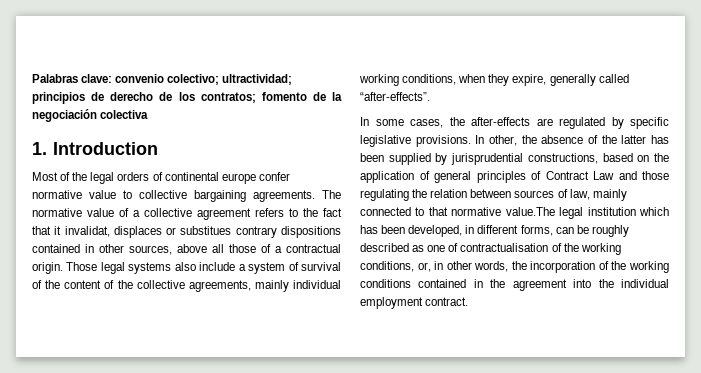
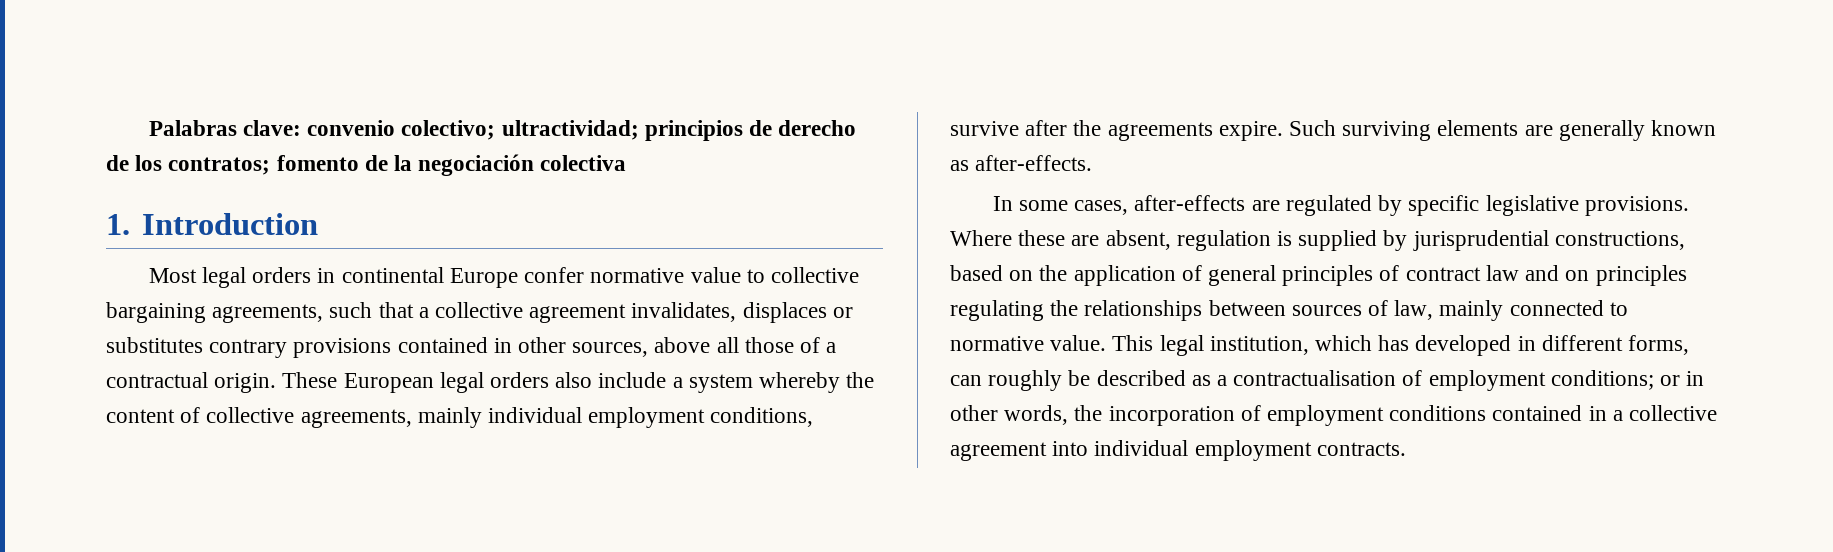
- Most of the legal orders of continental europe confer normative value to collective bargaining agreements. The normative value of a collective agreement refers to the fact that it invalidat, displaces or substitues contrary dispositions contained in other sources, above all those of a contractual origin.
+ Most legal orders in continental Europe confer normative value to collective bargaining agreements, such that a collective agreement invalidates, displaces or substitutes contrary provisions contained in other sources, above all those of a contractual origin.
- Those legal systems also include a system of survival of the content of the collective agreements, mainly individual working conditions, when they expire, generally called “after-effects”.
+ These European legal orders also include a system whereby the content of collective agreements, mainly individual employment conditions, survive after the agreements expire. Such surviving elements are generally known as after-effects.
- In some cases, the after-effects are regulated by specific legislative provisions.
+ In some cases, after-effects are regulated by specific legislative provisions.
- In other, the absence of the latter has been supplied by jurisprudential constructions, based on the application of general principles of Contract Law and those regulating the relation between sources of law, mainly connected to that normative value.The legal institution which has been developed, in different forms, can be roughly described as one of contractualisation of the working conditions, or, in other words, the incorporation of the working conditions contained in the agreement into the individual employment contract.
+ Where these are absent, regulation is supplied by jurisprudential constructions, based on the application of general principles of contract law and on principles regulating the relationships between sources of law, mainly connected to normative value. This legal institution, which has developed in different forms, can roughly be described as a contractualisation of employment conditions; or in other words, the incorporation of employment conditions contained in a collective agreement into individual employment contracts.

